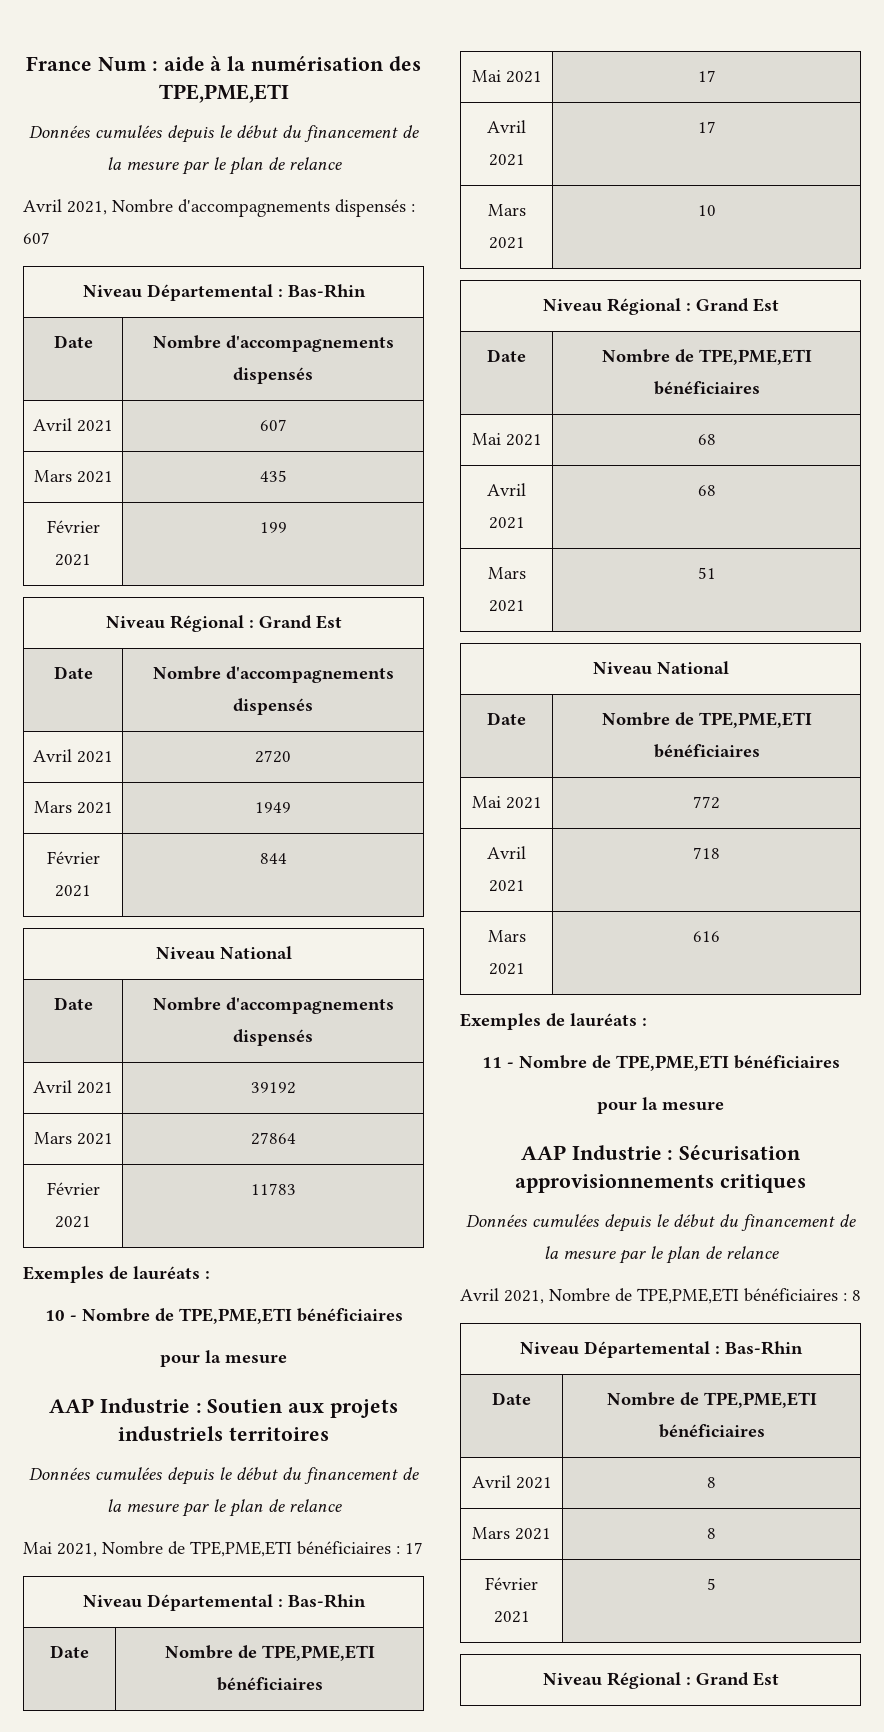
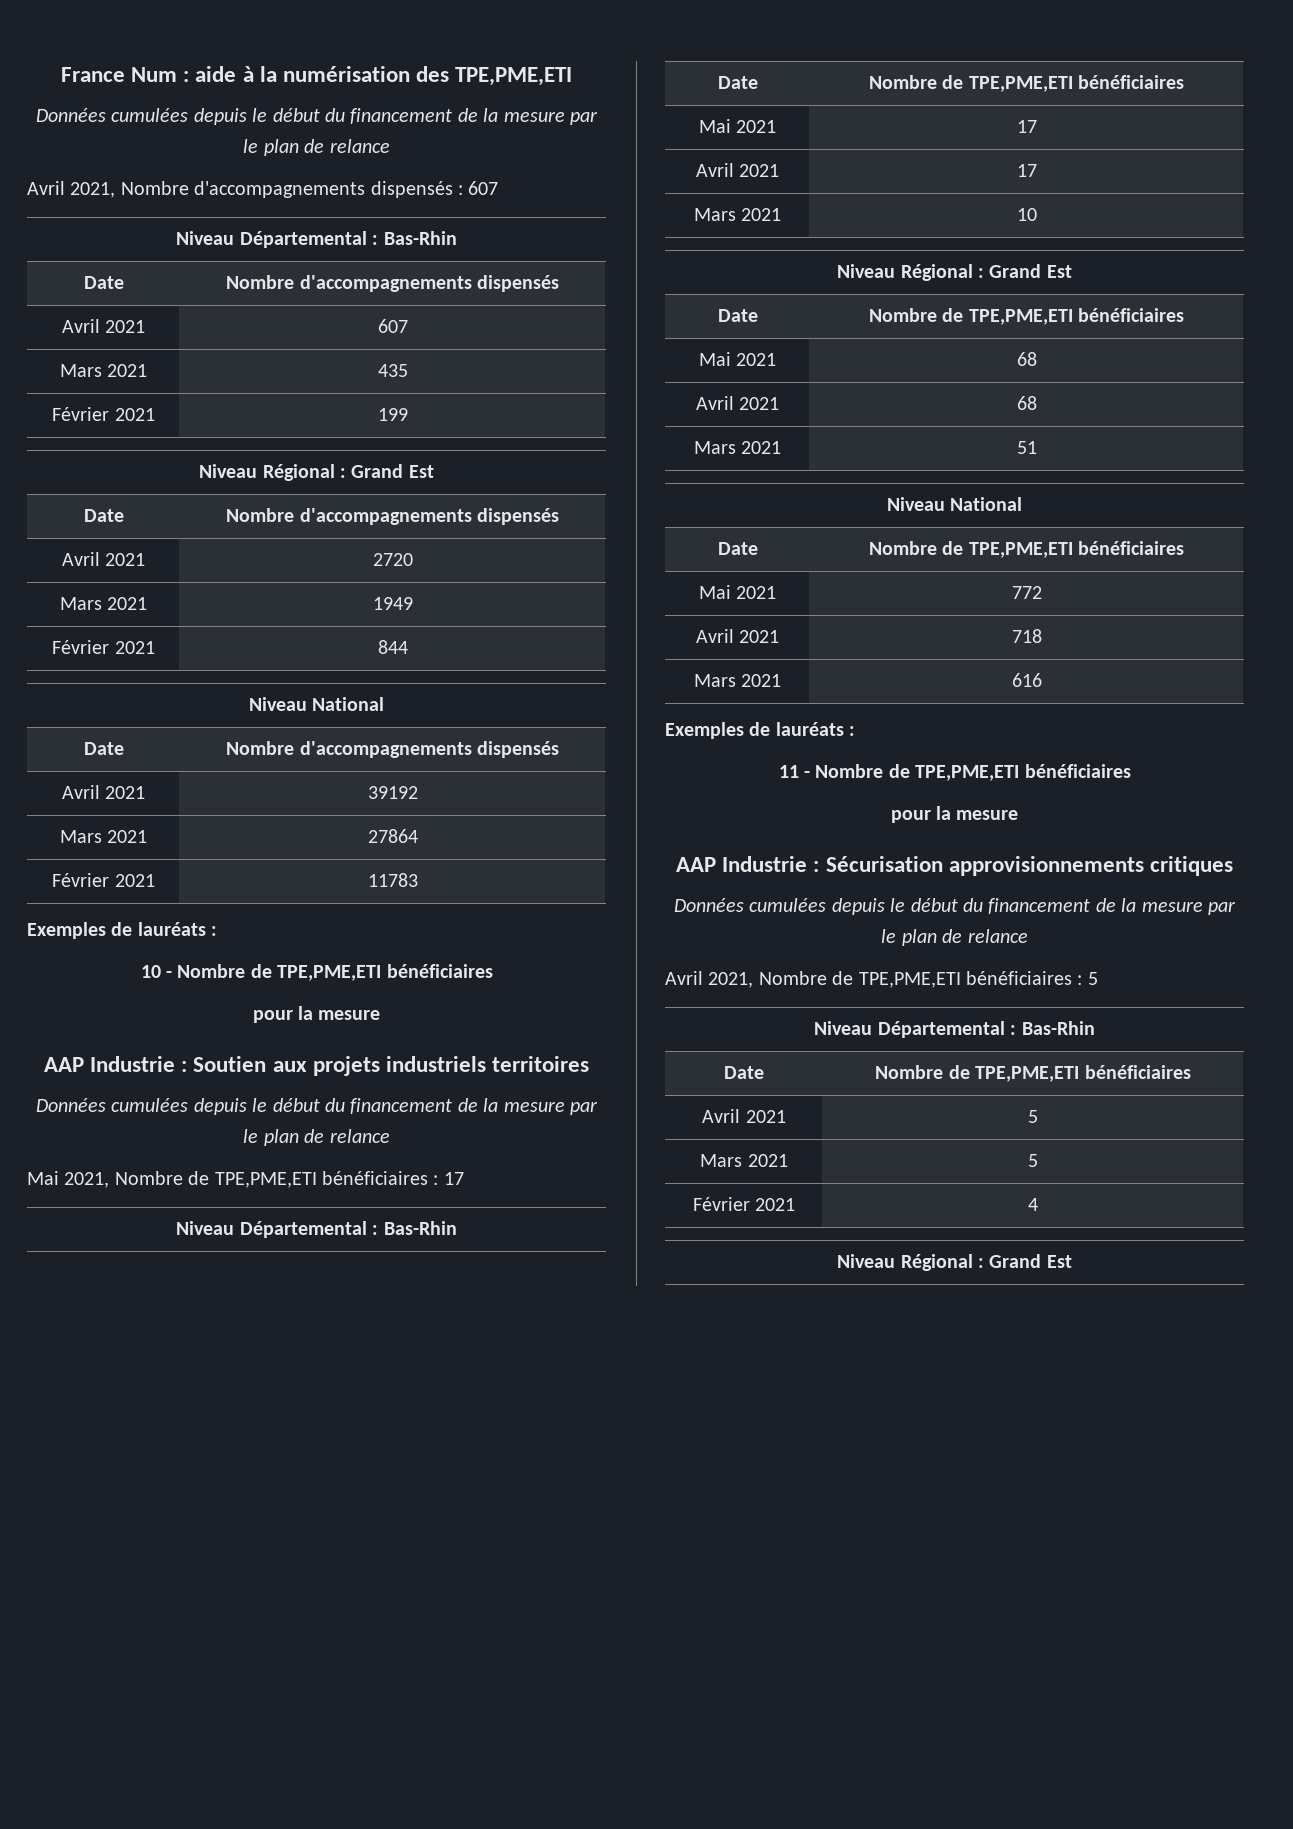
- Avril 2021, Nombre de TPE,PME,ETI bénéficiaires : 8
+ Avril 2021, Nombre de TPE,PME,ETI bénéficiaires : 5
- Avril 2021 | 8
- Mars 2021 | 8
- Février 2021 | 5
+ Avril 2021 | 5
+ Mars 2021 | 5
+ Février 2021 | 4

